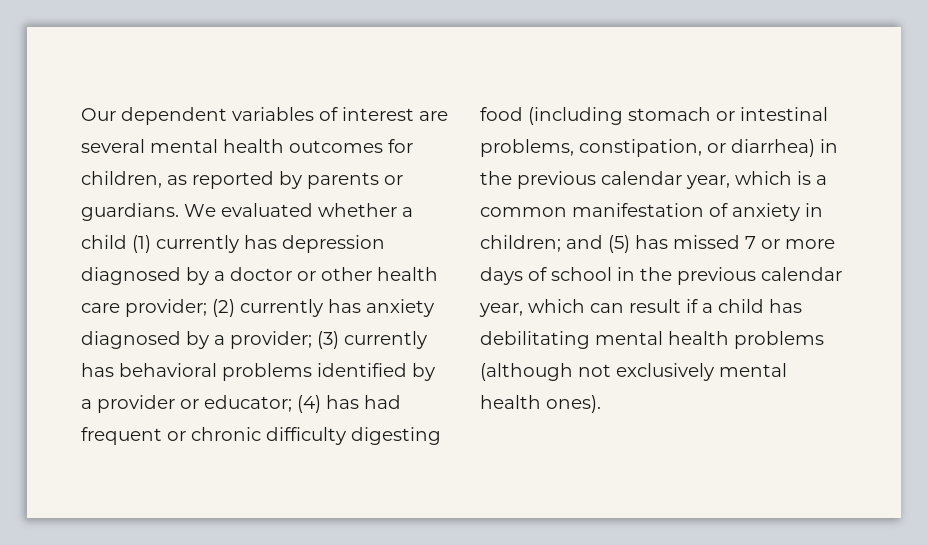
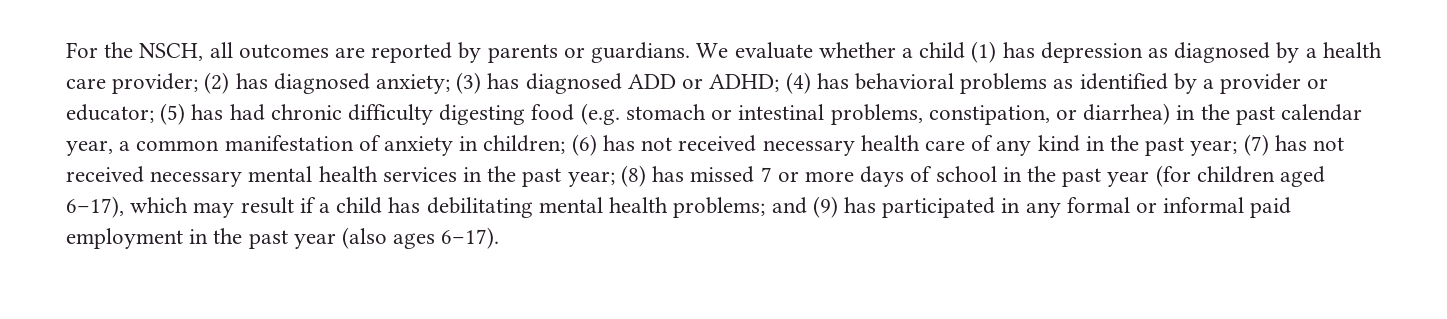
- Our dependent variables of interest are several mental health outcomes for children, as reported by parents or guardians.
+ For the NSCH, all outcomes are reported by parents or guardians.
- We evaluated whether a child (1) currently has depression diagnosed by a doctor or other health care provider; (2) currently has anxiety diagnosed by a provider; (3) currently has behavioral problems identified by a provider or educator; (4) has had frequent or chronic difficulty digesting food (including stomach or intestinal problems, constipation, or diarrhea) in the previous calendar year, which is a common manifestation of anxiety in children; and (5) has missed 7 or more days of school in the previous calendar year, which can result if a child has debilitating mental health problems (although not exclusively mental health ones).
+ We evaluate whether a child (1) has depression as diagnosed by a health care provider; (2) has diagnosed anxiety; (3) has diagnosed ADD or ADHD; (4) has behavioral problems as identified by a provider or educator; (5) has had chronic difficulty digesting food (e.g. stomach or intestinal problems, constipation, or diarrhea) in the past calendar year, a common manifestation of anxiety in children; (6) has not received necessary health care of any kind in the past year; (7) has not received necessary mental health services in the past year; (8) has missed 7 or more days of school in the past year (for children aged 6–17), which may result if a child has debilitating mental health problems; and (9) has participated in any formal or informal paid employment in the past year (also ages 6–17).

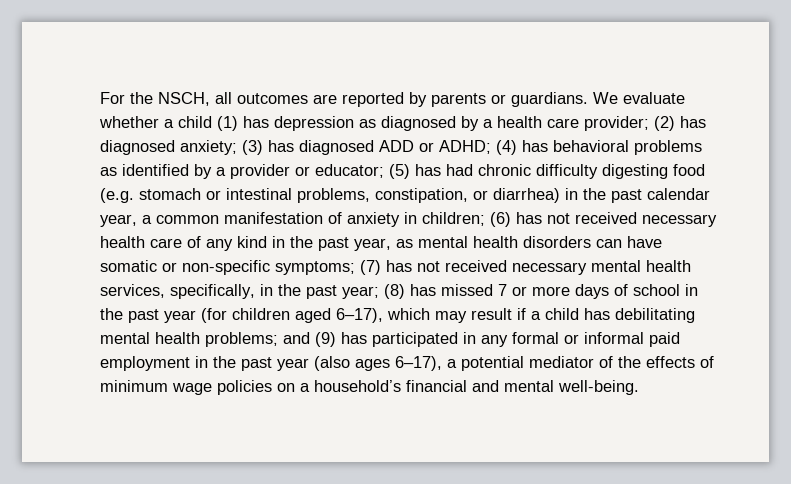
- (6) has not received necessary health care of any kind in the past year;
+ (6) has not received necessary health care of any kind in the past year, as mental health disorders can have somatic or non-specific symptoms;
- (7) has not received necessary mental health services in the past year;
+ (7) has not received necessary mental health services, specifically, in the past year;
- and (9) has participated in any formal or informal paid employment in the past year (also ages 6–17).
+ and (9) has participated in any formal or informal paid employment in the past year (also ages 6–17), a potential mediator of the effects of minimum wage policies on a household’s financial and mental well-being.

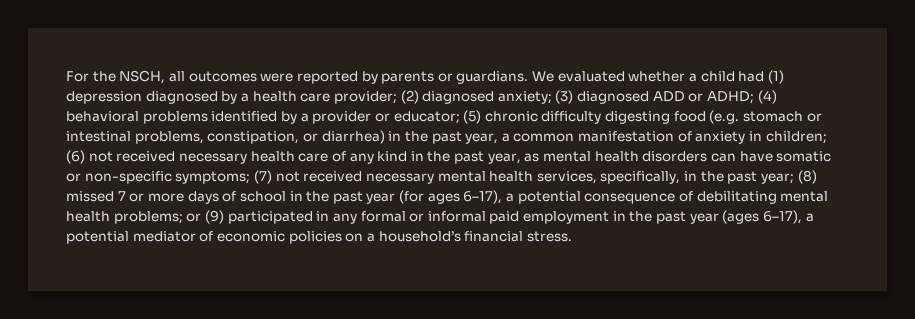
- For the NSCH, all outcomes are reported by parents or guardians.
+ For the NSCH, all outcomes were reported by parents or guardians.
- We evaluate whether a child (1) has depression as diagnosed by a health care provider;
+ We evaluated whether a child had (1) depression diagnosed by a health care provider;
- (2) has diagnosed anxiety;
+ (2) diagnosed anxiety;
- (3) has diagnosed ADD or ADHD;
+ (3) diagnosed ADD or ADHD;
- (4) has behavioral problems as identified by a provider or educator;
+ (4) behavioral problems identified by a provider or educator;
- (5) has had chronic difficulty digesting food (e.g. stomach or intestinal problems, constipation, or diarrhea) in the past calendar year, a common manifestation of anxiety in children;
+ (5) chronic difficulty digesting food (e.g. stomach or intestinal problems, constipation, or diarrhea) in the past year, a common manifestation of anxiety in children;
- (6) has not received necessary health care of any kind in the past year, as mental health disorders can have somatic or non-specific symptoms;
+ (6) not received necessary health care of any kind in the past year, as mental health disorders can have somatic or non-specific symptoms;
- (7) has not received necessary mental health services, specifically, in the past year;
+ (7) not received necessary mental health services, specifically, in the past year;
- (8) has missed 7 or more days of school in the past year (for children aged 6–17), which may result if a child has debilitating mental health problems;
+ (8) missed 7 or more days of school in the past year (for ages 6–17), a potential consequence of debilitating mental health problems;
- and (9) has participated in any formal or informal paid employment in the past year (also ages 6–17), a potential mediator of the effects of minimum wage policies on a household’s financial and mental well-being.
+ or (9) participated in any formal or informal paid employment in the past year (ages 6–17), a potential mediator of economic policies on a household’s financial stress.

